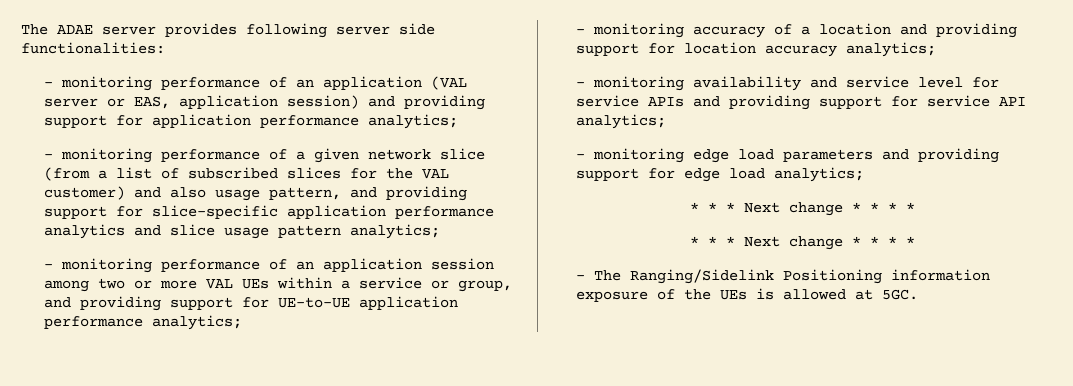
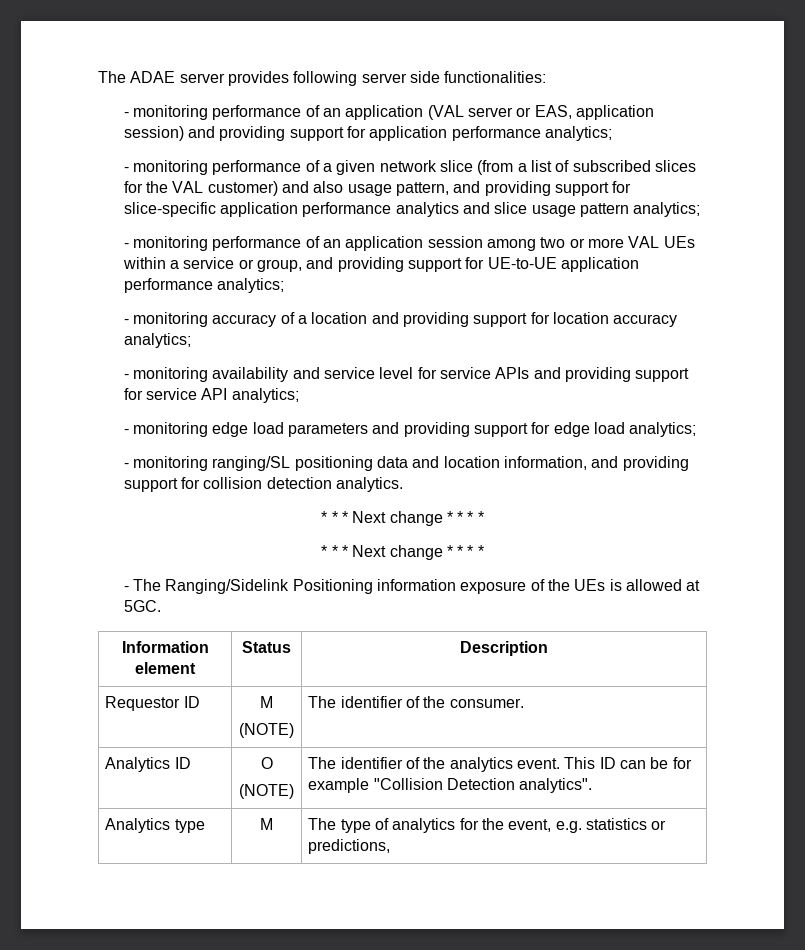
+ - monitoring ranging/SL positioning data and location information, and providing support for collision detection analytics.
+ Information element | Status | Description
+ Requestor ID | M
+ (NOTE) | The identifier of the consumer.
+ Analytics ID | O
+ (NOTE) | The identifier of the analytics event. This ID can be for example "Collision Detection analytics".
+ Analytics type | M | The type of analytics for the event, e.g. statistics or predictions,

